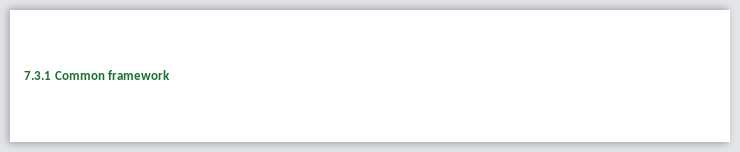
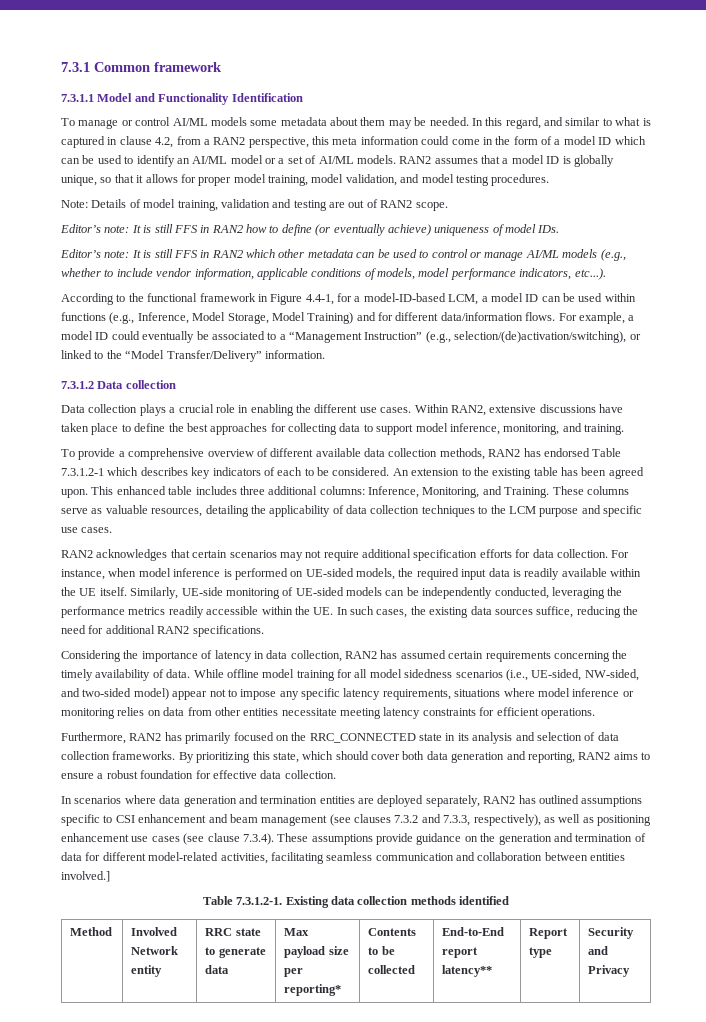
+ 7.3.1.1 Model and Functionality Identification
+ To manage or control AI/ML models some metadata about them may be needed. In this regard, and similar to what is captured in clause 4.2, from a RAN2 perspective, this meta information could come in the form of a model ID which can be used to identify an AI/ML model or a set of AI/ML models. RAN2 assumes that a model ID is globally unique, so that it allows for proper model training, model validation, and model testing procedures.
+ Note: Details of model training, validation and testing are out of RAN2 scope.
+ Editor’s note: It is still FFS in RAN2 how to define (or eventually achieve) uniqueness of model IDs.
+ Editor’s note: It is still FFS in RAN2 which other metadata can be used to control or manage AI/ML models (e.g., whether to include vendor information, applicable conditions of models, model performance indicators, etc...).
+ According to the functional framework in Figure 4.4-1, for a model-ID-based LCM, a model ID can be used within functions (e.g., Inference, Model Storage, Model Training) and for different data/information flows. For example, a model ID could eventually be associated to a “Management Instruction” (e.g., selection/(de)activation/switching), or linked to the “Model Transfer/Delivery” information.
+ 7.3.1.2 Data collection
+ Data collection plays a crucial role in enabling the different use cases. Within RAN2, extensive discussions have taken place to define the best approaches for collecting data to support model inference, monitoring, and training.
+ To provide a comprehensive overview of different available data collection methods, RAN2 has endorsed Table 7.3.1.2-1 which describes key indicators of each to be considered. An extension to the existing table has been agreed upon. This enhanced table includes three additional columns: Inference, Monitoring, and Training. These columns serve as valuable resources, detailing the applicability of data collection techniques to the LCM purpose and specific use cases.
+ RAN2 acknowledges that certain scenarios may not require additional specification efforts for data collection. For instance, when model inference is performed on UE-sided models, the required input data is readily available within the UE itself. Similarly, UE-side monitoring of UE-sided models can be independently conducted, leveraging the performance metrics readily accessible within the UE. In such cases, the existing data sources suffice, reducing the need for additional RAN2 specifications.
+ Considering the importance of latency in data collection, RAN2 has assumed certain requirements concerning the timely availability of data. While offline model training for all model sidedness scenarios (i.e., UE-sided, NW-sided, and two-sided model) appear not to impose any specific latency requirements, situations where model inference or monitoring relies on data from other entities necessitate meeting latency constraints for efficient operations.
+ Furthermore, RAN2 has primarily focused on the RRC_CONNECTED state in its analysis and selection of data collection frameworks. By prioritizing this state, which should cover both data generation and reporting, RAN2 aims to ensure a robust foundation for effective data collection.
+ In scenarios where data generation and termination entities are deployed separately, RAN2 has outlined assumptions specific to CSI enhancement and beam management (see clauses 7.3.2 and 7.3.3, respectively), as well as positioning enhancement use cases (see clause 7.3.4). These assumptions provide guidance on the generation and termination of data for different model-related activities, facilitating seamless communication and collaboration between entities involved.]
+ Table 7.3.1.2-1. Existing data collection methods identified
+ Method | Involved Network entity | RRC state to generate data | Max payload size per reporting* | Contents to be collected | End-to-End report latency** | Report type | Security and Privacy

